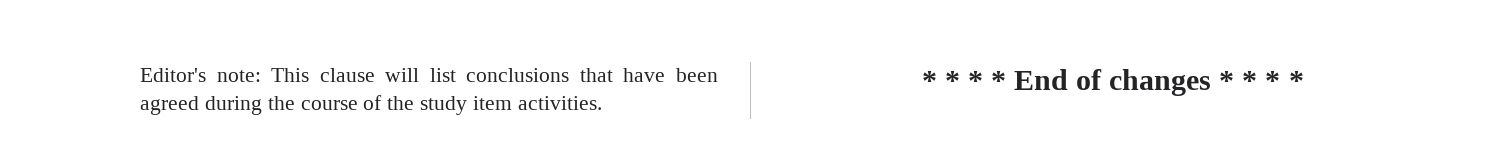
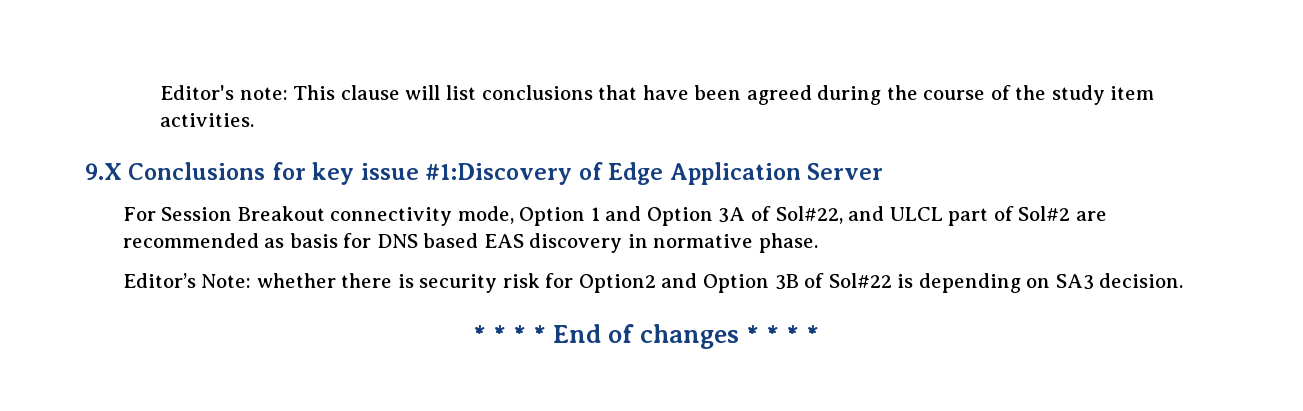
+ 9.X Conclusions for key issue #1:Discovery of Edge Application Server
+ For Session Breakout connectivity mode, Option 1 and Option 3A of Sol#22, and ULCL part of Sol#2 are recommended as basis for DNS based EAS discovery in normative phase.
+ Editor’s Note: whether there is security risk for Option2 and Option 3B of Sol#22 is depending on SA3 decision.

